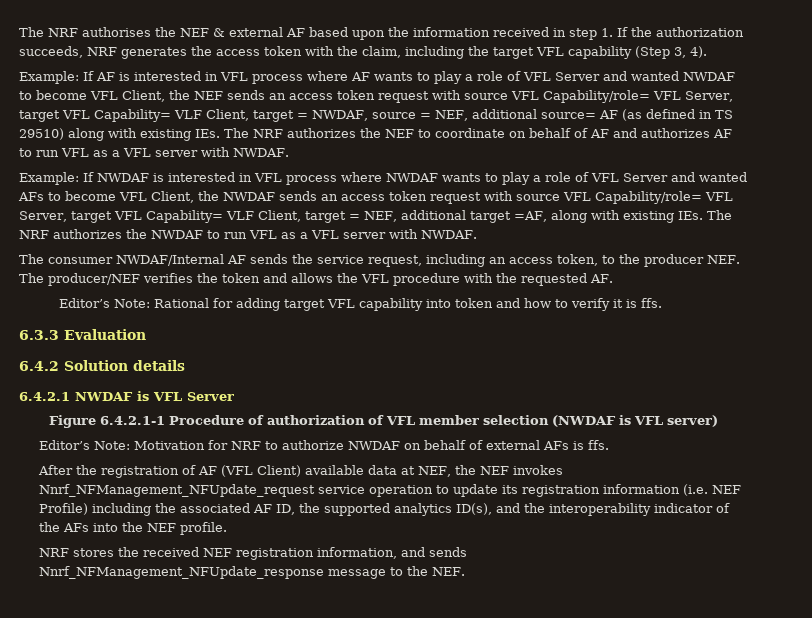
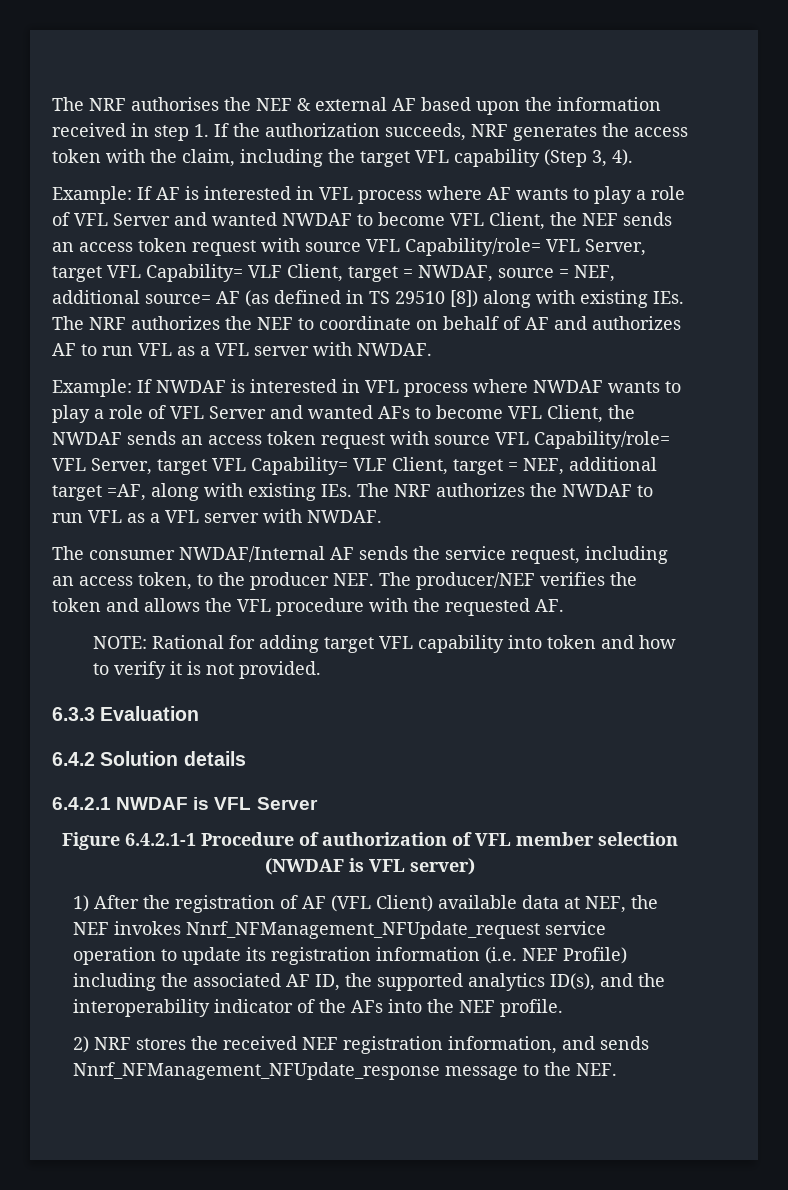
- If AF is interested in VFL process where AF wants to play a role of VFL Server and wanted NWDAF to become VFL Client, the NEF sends an access token request with source VFL Capability/role= VFL Server, target VFL Capability= VLF Client, target = NWDAF, source = NEF, additional source= AF (as defined in TS 29510) along with existing IEs. The NRF authorizes the NEF to coordinate on behalf of AF and authorizes AF to run VFL as a VFL server with NWDAF.
+ If AF is interested in VFL process where AF wants to play a role of VFL Server and wanted NWDAF to become VFL Client, the NEF sends an access token request with source VFL Capability/role= VFL Server, target VFL Capability= VLF Client, target = NWDAF, source = NEF, additional source= AF (as defined in TS 29510 [8]) along with existing IEs. The NRF authorizes the NEF to coordinate on behalf of AF and authorizes AF to run VFL as a VFL server with NWDAF.
- Editor’s Note: Rational for adding target VFL capability into token and how to verify it is ffs.
+ NOTE: Rational for adding target VFL capability into token and how to verify it is not provided.
- Editor’s Note: Motivation for NRF to authorize NWDAF on behalf of external AFs is ffs.
- After the registration of AF (VFL Client) available data at NEF, the NEF invokes Nnrf_NFManagement_NFUpdate_request service operation to update its registration information (i.e. NEF Profile) including the associated AF ID, the supported analytics ID(s), and the interoperability indicator of the AFs into the NEF profile.
+ 1) After the registration of AF (VFL Client) available data at NEF, the NEF invokes Nnrf_NFManagement_NFUpdate_request service operation to update its registration information (i.e. NEF Profile) including the associated AF ID, the supported analytics ID(s), and the interoperability indicator of the AFs into the NEF profile.
- NRF stores the received NEF registration information, and sends Nnrf_NFManagement_NFUpdate_response message to the NEF.
+ 2) NRF stores the received NEF registration information, and sends Nnrf_NFManagement_NFUpdate_response message to the NEF.

